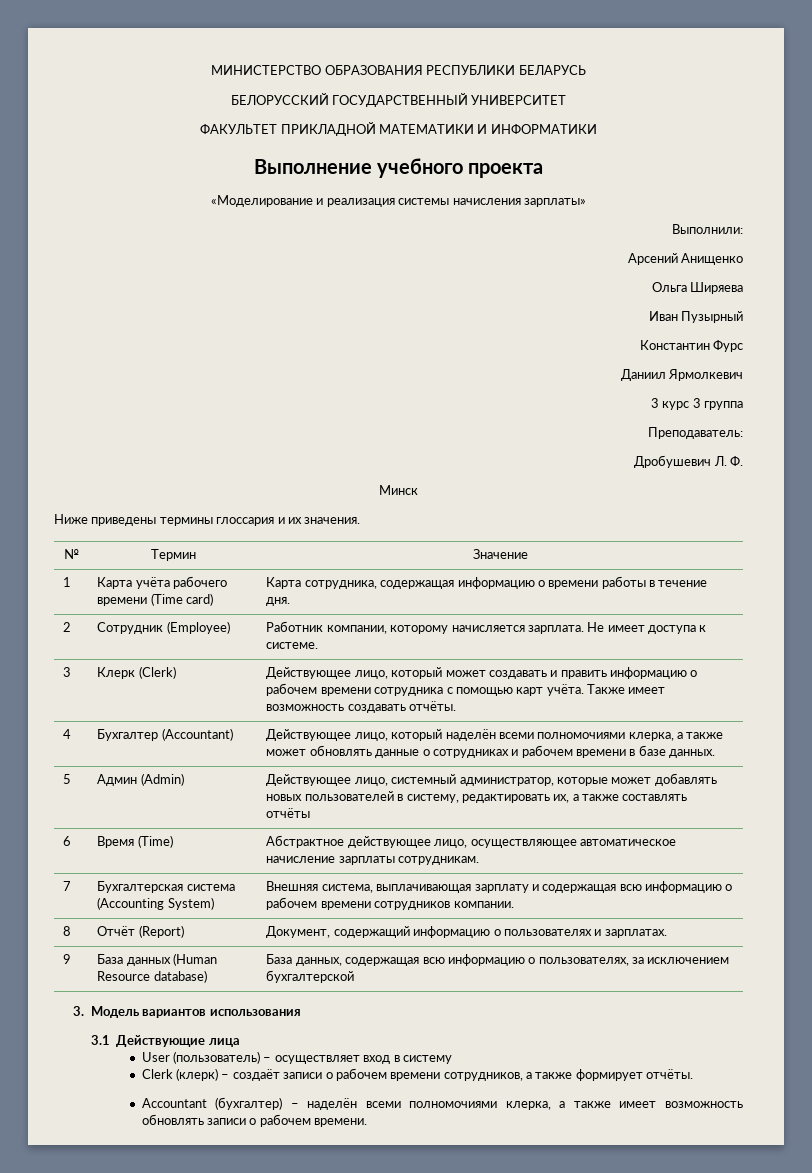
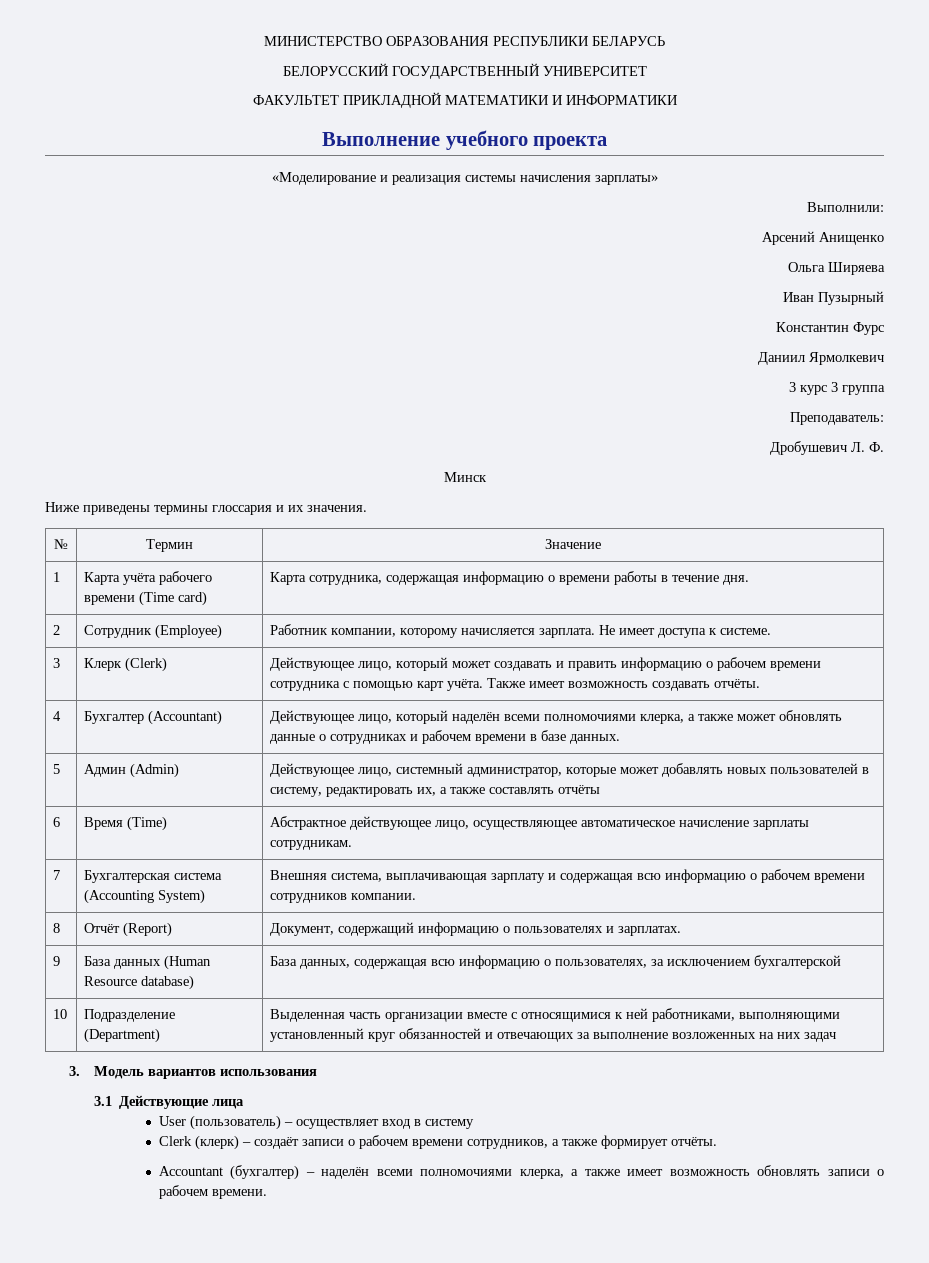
+ 10 | Подразделение (Department) | Выделенная часть организации вместе с относящимися к ней работниками, выполняющими установленный круг обязанностей и отвечающих за выполнение возложенных на них задач

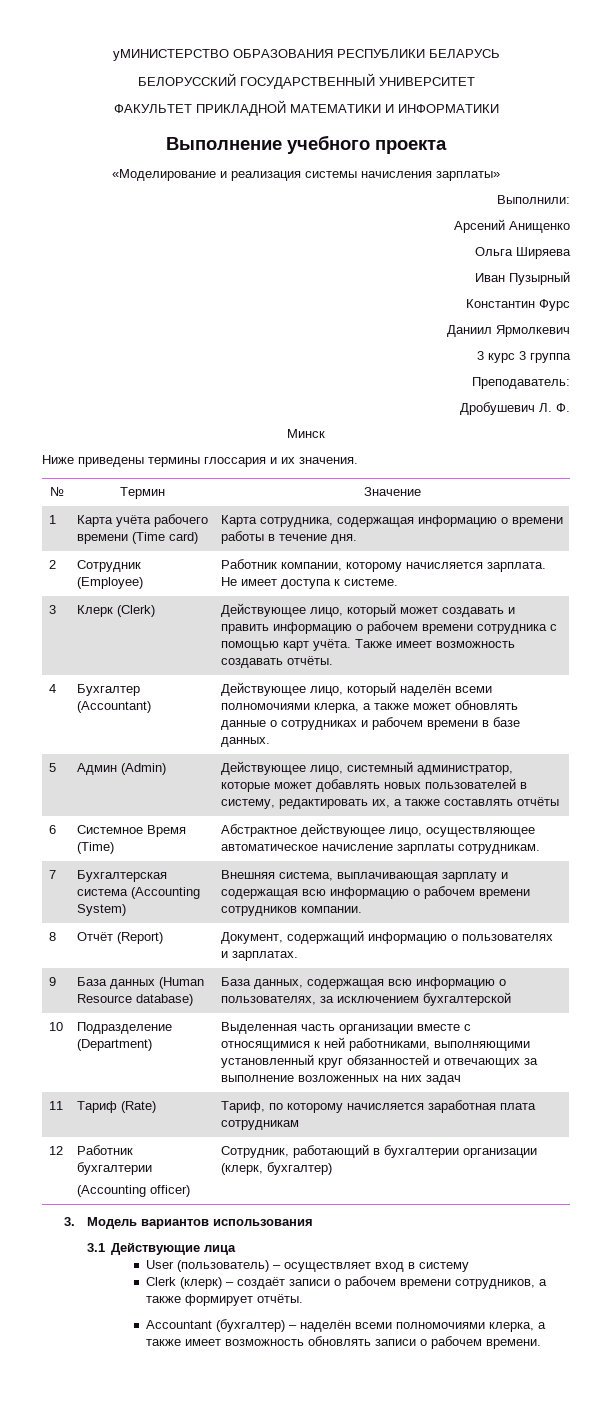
- МИНИСТЕРСТВО ОБРАЗОВАНИЯ РЕСПУБЛИКИ БЕЛАРУСЬ
+ yМИНИСТЕРСТВО ОБРАЗОВАНИЯ РЕСПУБЛИКИ БЕЛАРУСЬ
- 6 | Время (Time) | Абстрактное действующее лицо, осуществляющее автоматическое начисление зарплаты сотрудникам.
+ 6 | Системное Время (Time) | Абстрактное действующее лицо, осуществляющее автоматическое начисление зарплаты сотрудникам.
+ 11 | Тариф (Rate) | Тариф, по которому начисляется заработная плата сотрудникам
+ 12 | Работник бухгалтерии
+ (Accounting officer) | Сотрудник, работающий в бухгалтерии организации (клерк, бухгалтер)

